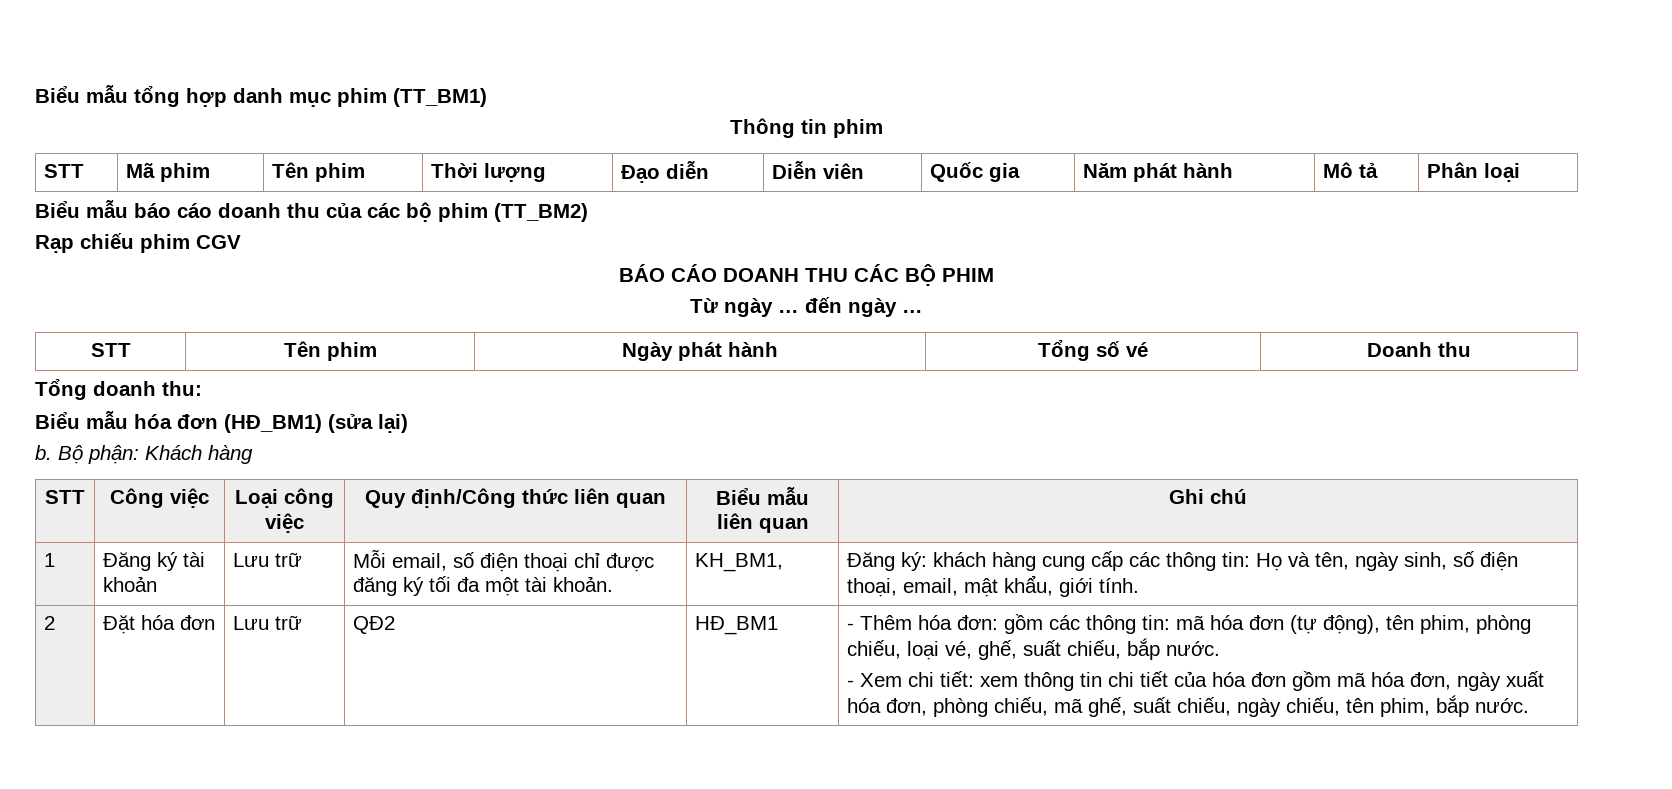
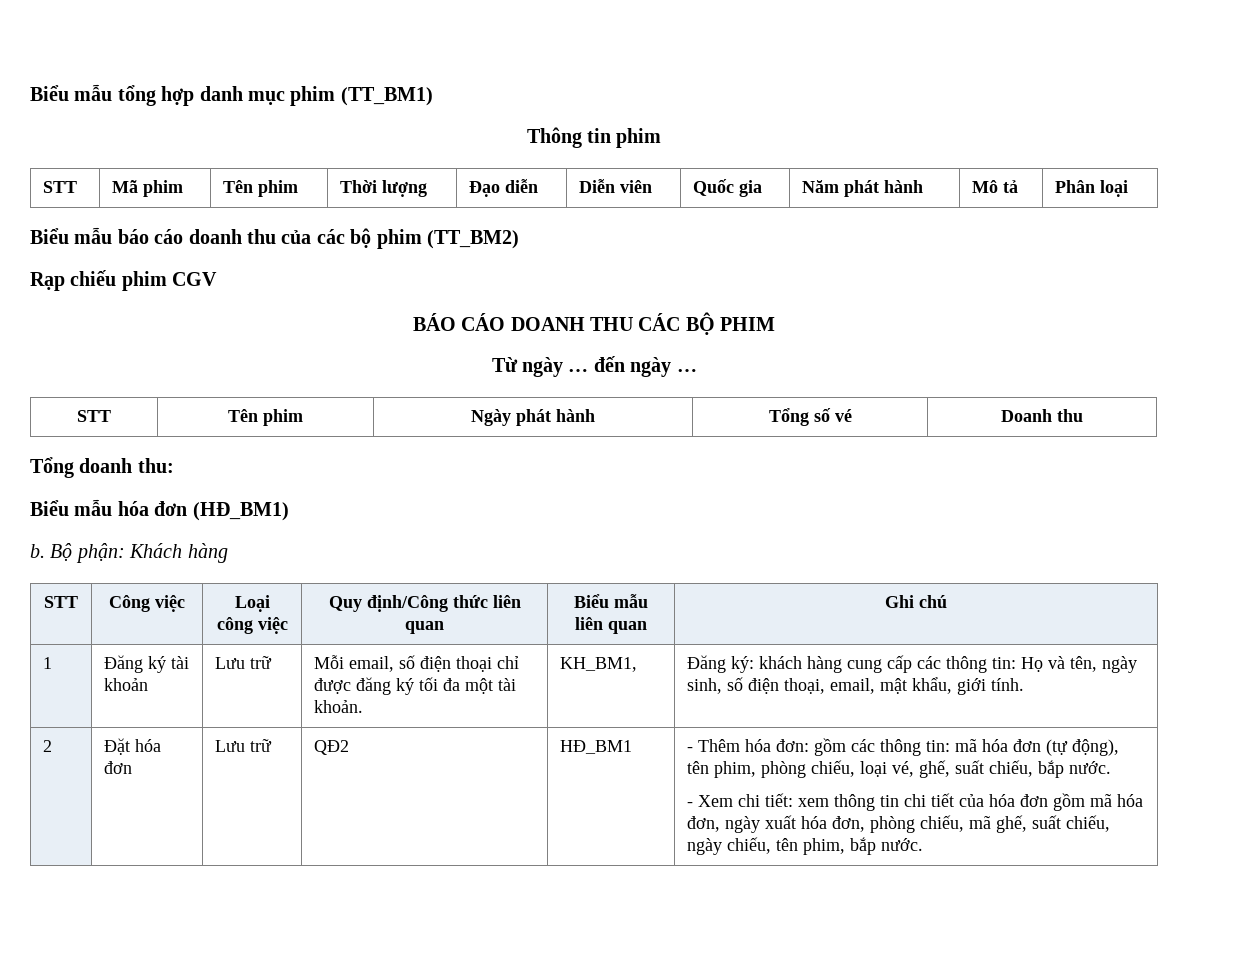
- Biểu mẫu hóa đơn (HĐ_BM1) (sửa lại)
+ Biểu mẫu hóa đơn (HĐ_BM1)

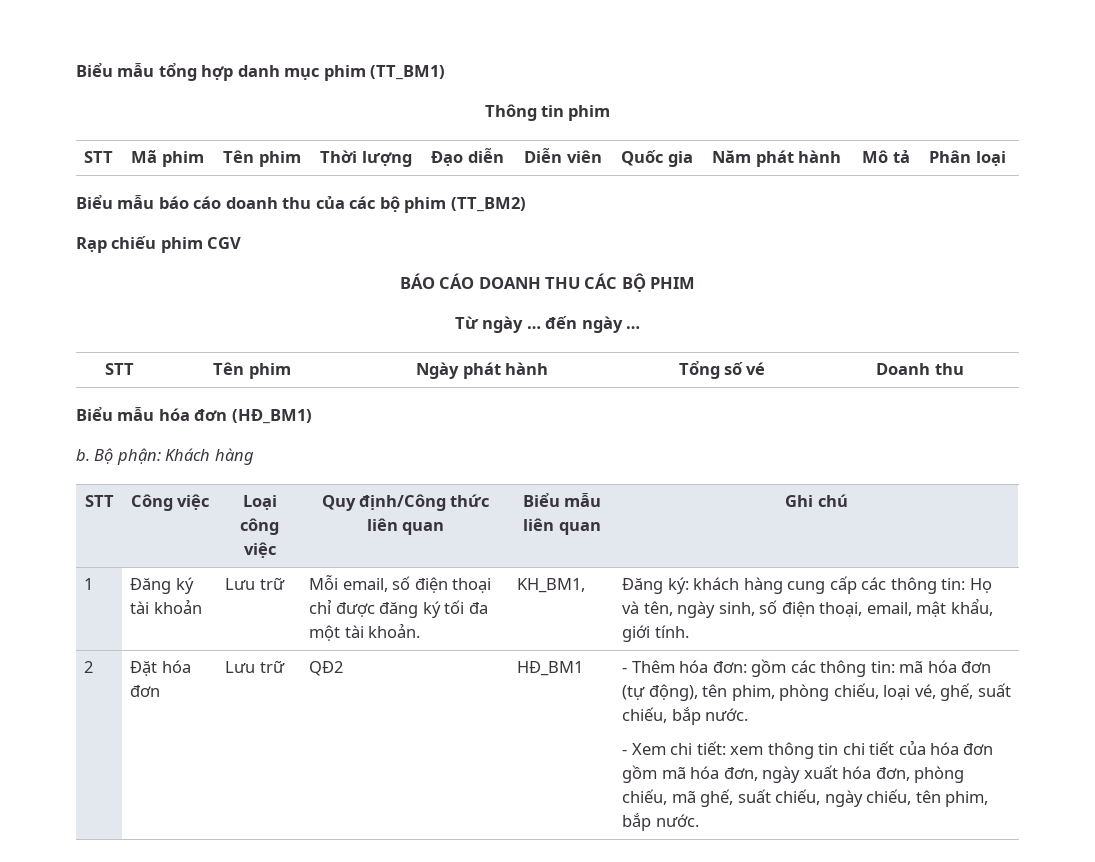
- Tổng doanh thu:

